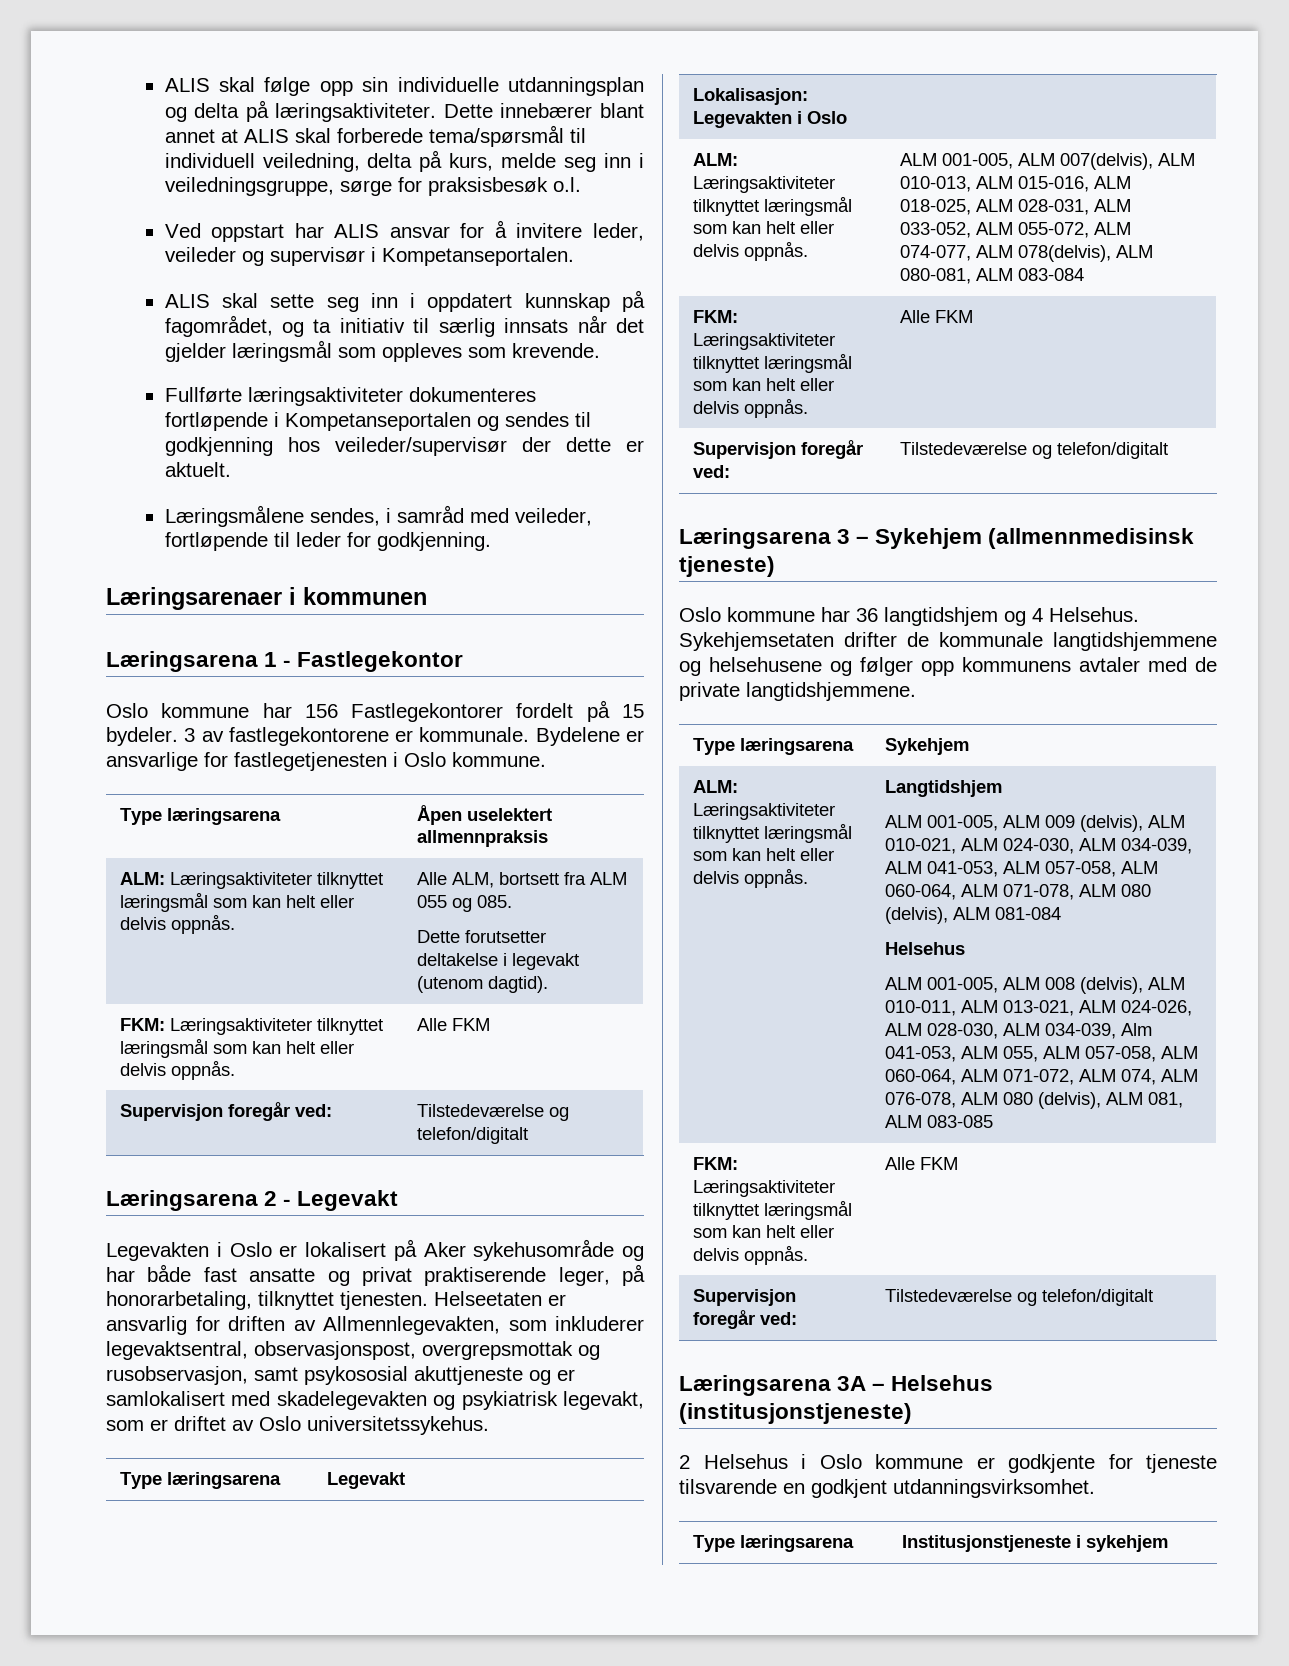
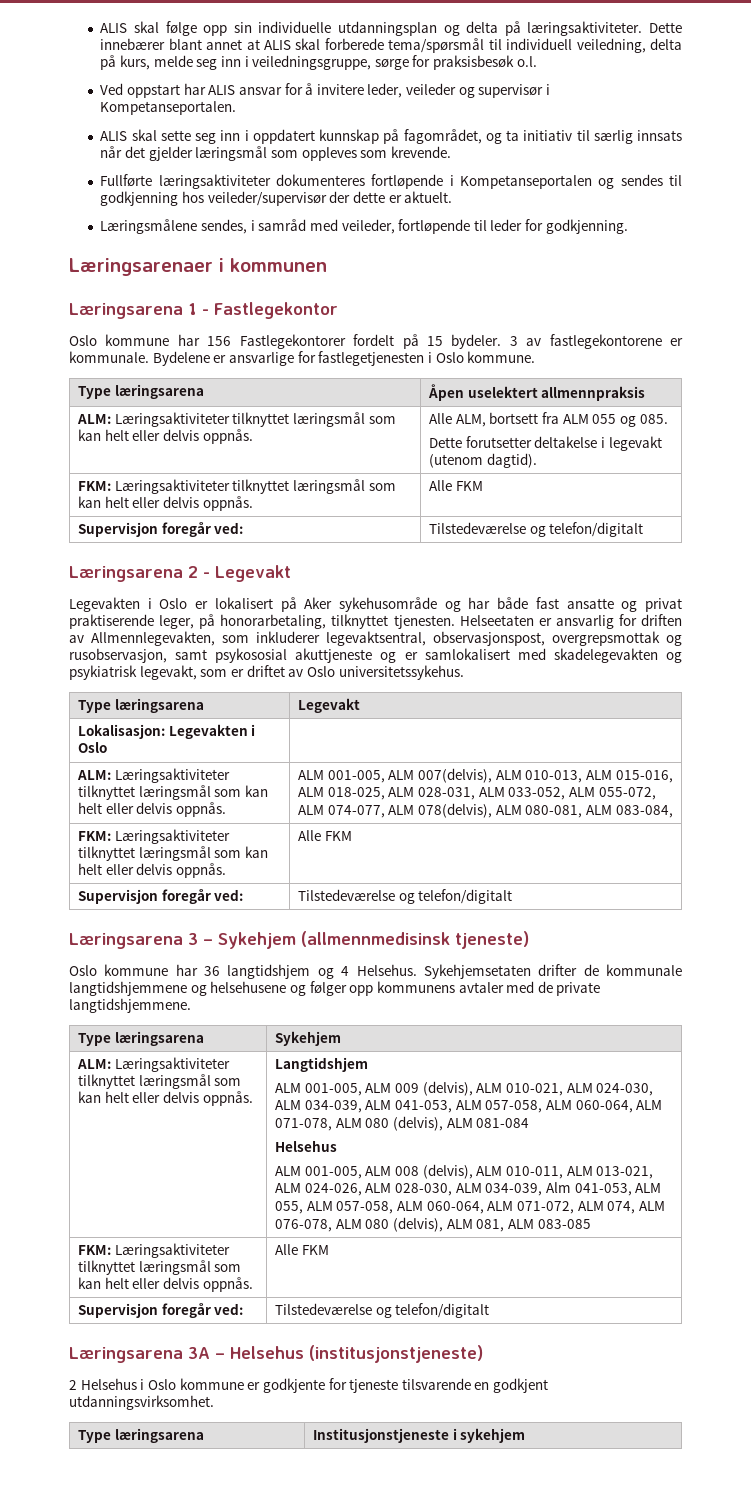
- ALM: Læringsaktiviteter tilknyttet læringsmål som kan helt eller delvis oppnås. | ALM 001-005, ALM 007(delvis), ALM 010-013, ALM 015-016, ALM 018-025, ALM 028-031, ALM 033-052, ALM 055-072, ALM 074-077, ALM 078(delvis), ALM 080-081, ALM 083-084
+ ALM: Læringsaktiviteter tilknyttet læringsmål som kan helt eller delvis oppnås. | ALM 001-005, ALM 007(delvis), ALM 010-013, ALM 015-016, ALM 018-025, ALM 028-031, ALM 033-052, ALM 055-072, ALM 074-077, ALM 078(delvis), ALM 080-081, ALM 083-084,

